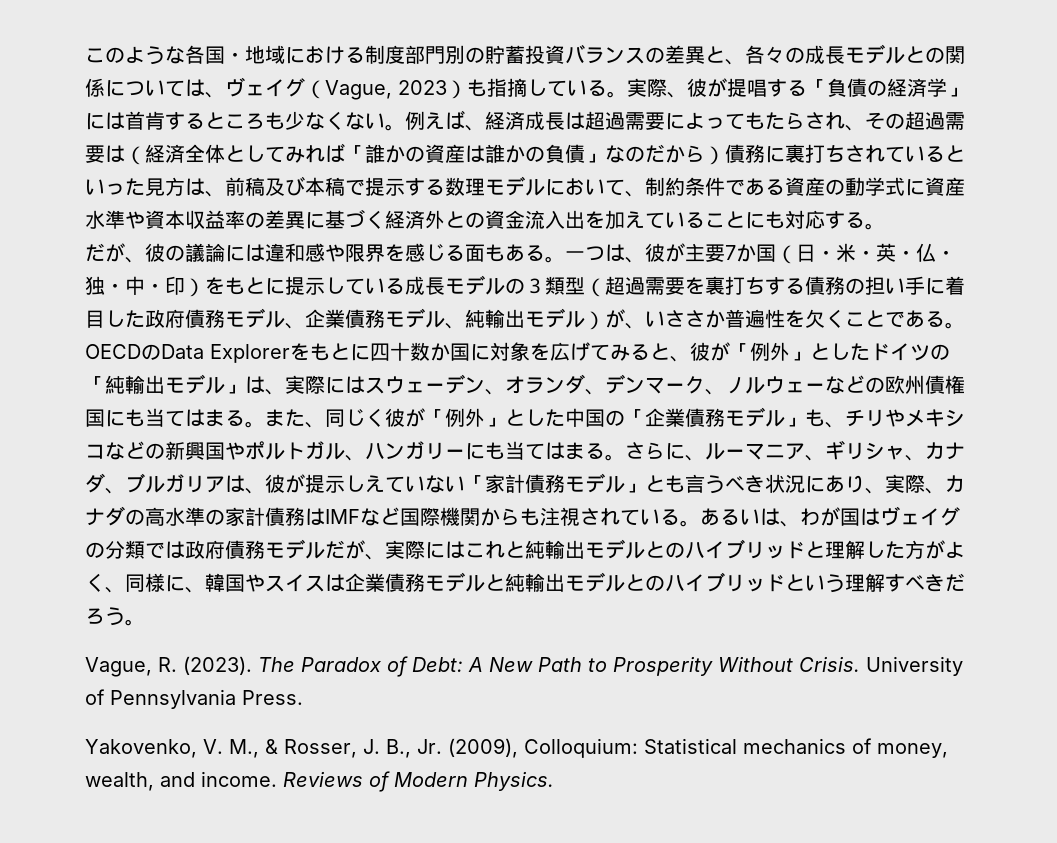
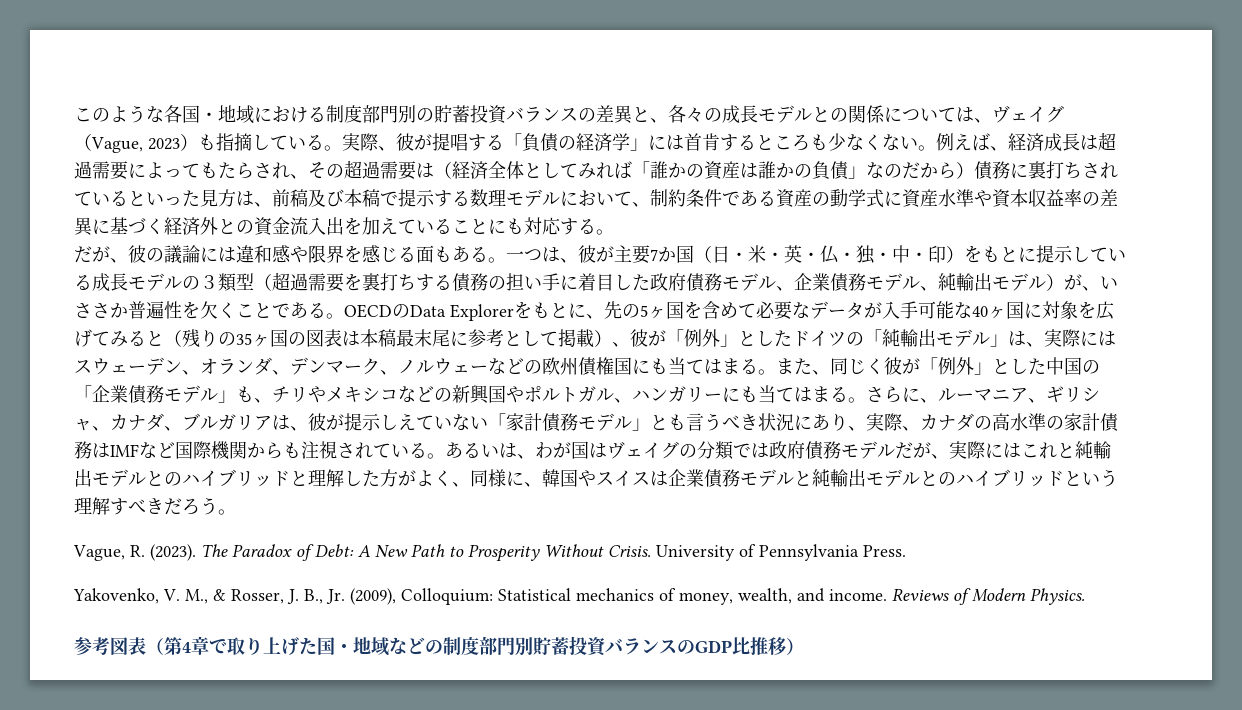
- OECDのData Explorerをもとに四十数か国に対象を広げてみると、彼が「例外」としたドイツの「純輸出モデル」は、実際にはスウェーデン、オランダ、デンマーク、ノルウェーなどの欧州債権国にも当てはまる。
+ OECDのData Explorerをもとに、先の5ヶ国を含めて必要なデータが入手可能な40ヶ国に対象を広げてみると（残りの35ヶ国の図表は本稿最末尾に参考として掲載）、彼が「例外」としたドイツの「純輸出モデル」は、実際にはスウェーデン、オランダ、デンマーク、ノルウェーなどの欧州債権国にも当てはまる。
+ 参考図表（第4章で取り上げた国・地域などの制度部門別貯蓄投資バランスのGDP比推移）

